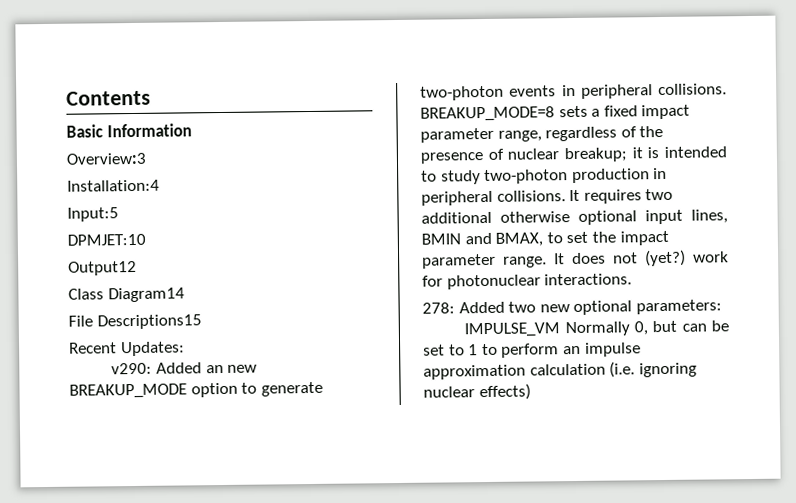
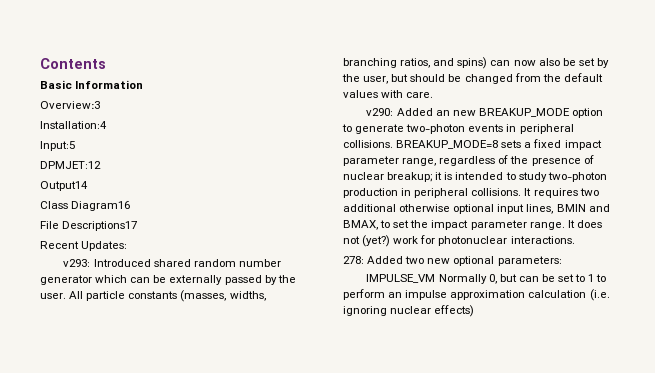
- DPMJET:10
- Output12
+ DPMJET:12
+ Output14
- Class Diagram14
+ Class Diagram16
- File Descriptions15
+ File Descriptions17
+ v293: Introduced shared random number generator which can be externally passed by the user. All particle constants (masses, widths, branching ratios, and spins) can now also be set by the user, but should be changed from the default values with care.

